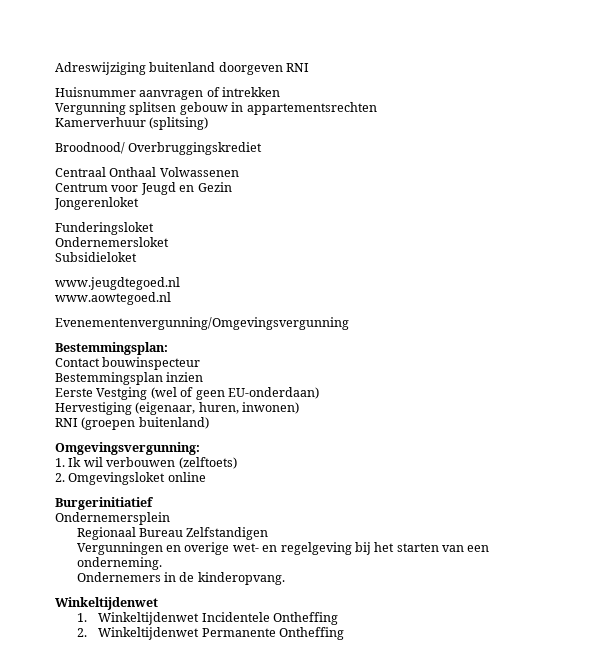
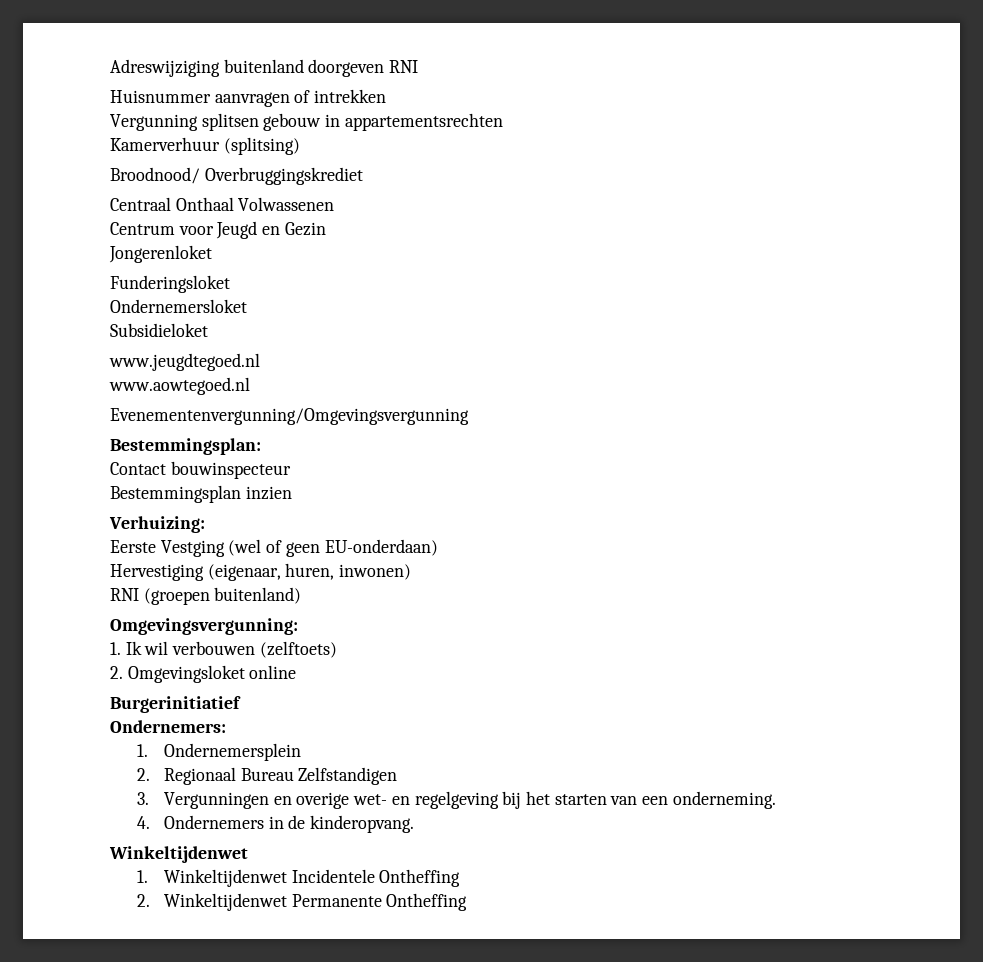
+ Verhuizing:
- Ondernemersplein
+ Ondernemers:
+ 1. Ondernemersplein
- Regionaal Bureau Zelfstandigen
+ 2. Regionaal Bureau Zelfstandigen
- Vergunningen en overige wet- en regelgeving bij het starten van een onderneming.
+ 3. Vergunningen en overige wet- en regelgeving bij het starten van een onderneming.
- Ondernemers in de kinderopvang.
+ 4. Ondernemers in de kinderopvang.

